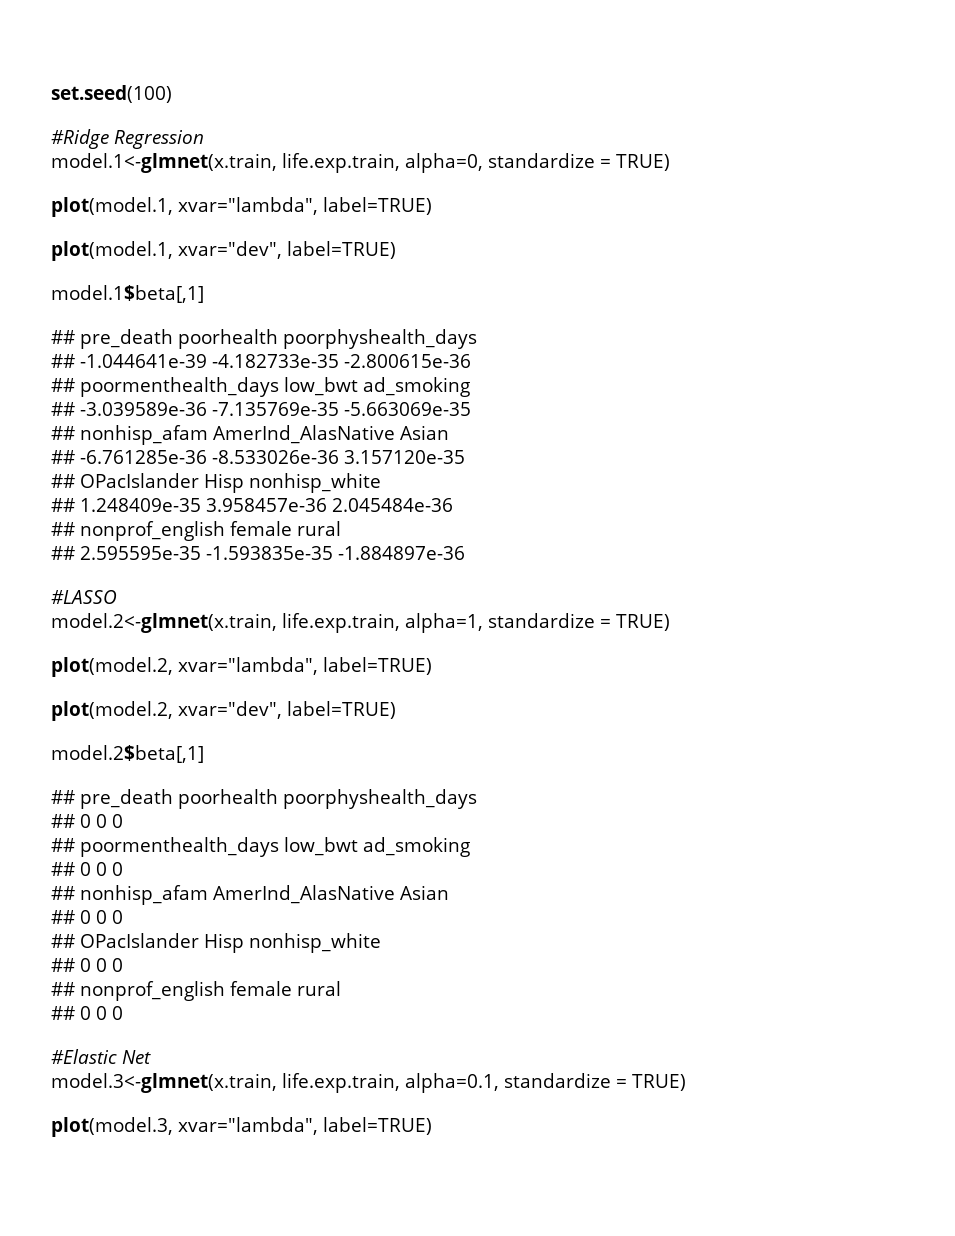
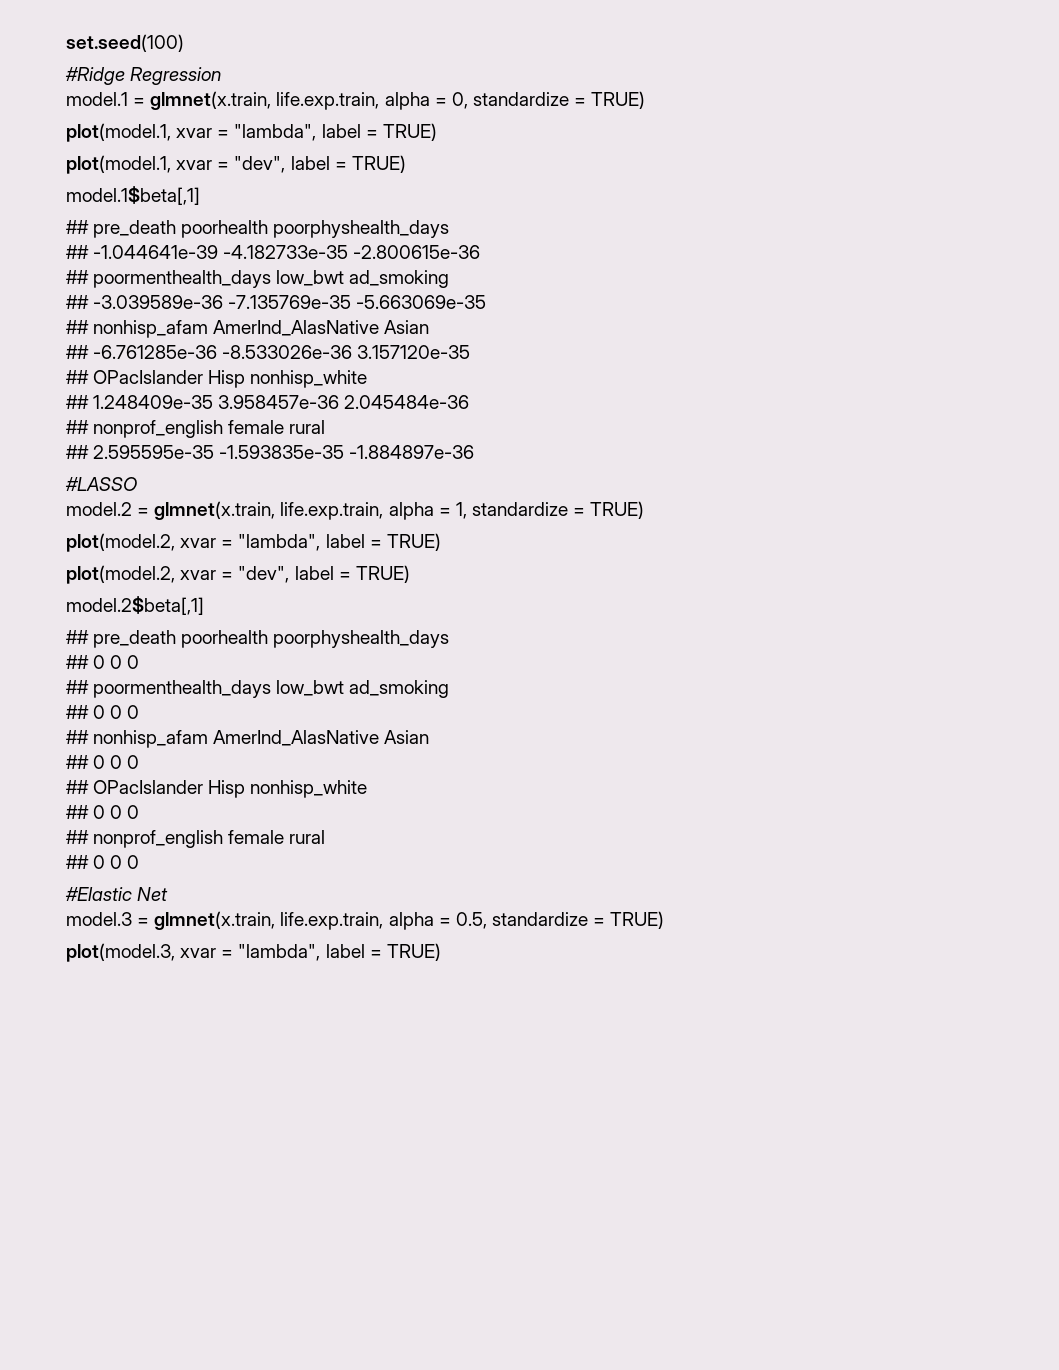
- model.1<-glmnet(x.train, life.exp.train, alpha=0, standardize = TRUE)
- plot(model.1, xvar="lambda", label=TRUE)
- plot(model.1, xvar="dev", label=TRUE)
+ model.1 = glmnet(x.train, life.exp.train, alpha = 0, standardize = TRUE)
+ plot(model.1, xvar = "lambda", label = TRUE)
+ plot(model.1, xvar = "dev", label = TRUE)
- model.2<-glmnet(x.train, life.exp.train, alpha=1, standardize = TRUE)
- plot(model.2, xvar="lambda", label=TRUE)
- plot(model.2, xvar="dev", label=TRUE)
+ model.2 = glmnet(x.train, life.exp.train, alpha = 1, standardize = TRUE)
+ plot(model.2, xvar = "lambda", label = TRUE)
+ plot(model.2, xvar = "dev", label = TRUE)
- model.3<-glmnet(x.train, life.exp.train, alpha=0.1, standardize = TRUE)
- plot(model.3, xvar="lambda", label=TRUE)
+ model.3 = glmnet(x.train, life.exp.train, alpha = 0.5, standardize = TRUE)
+ plot(model.3, xvar = "lambda", label = TRUE)

